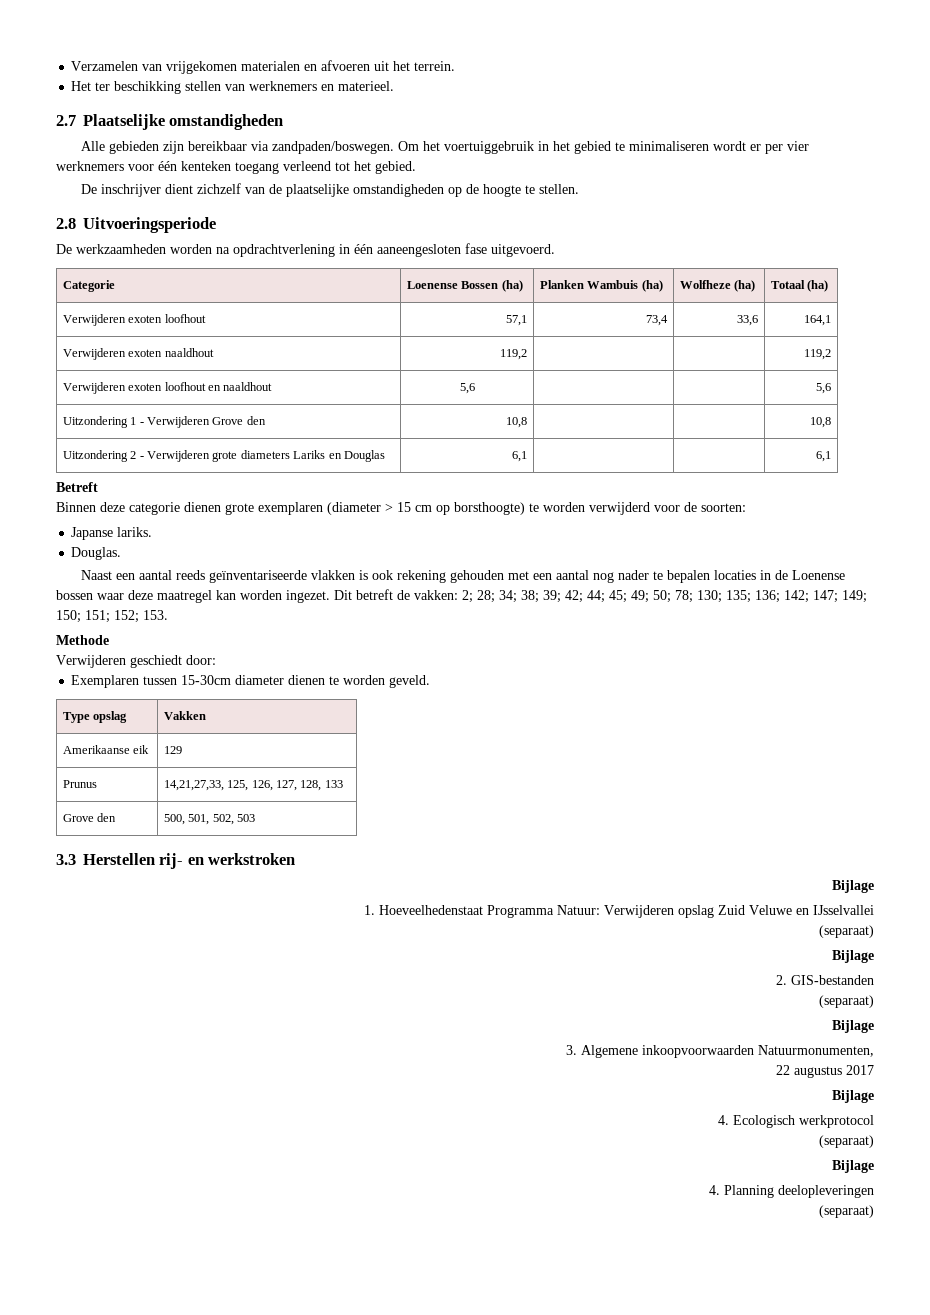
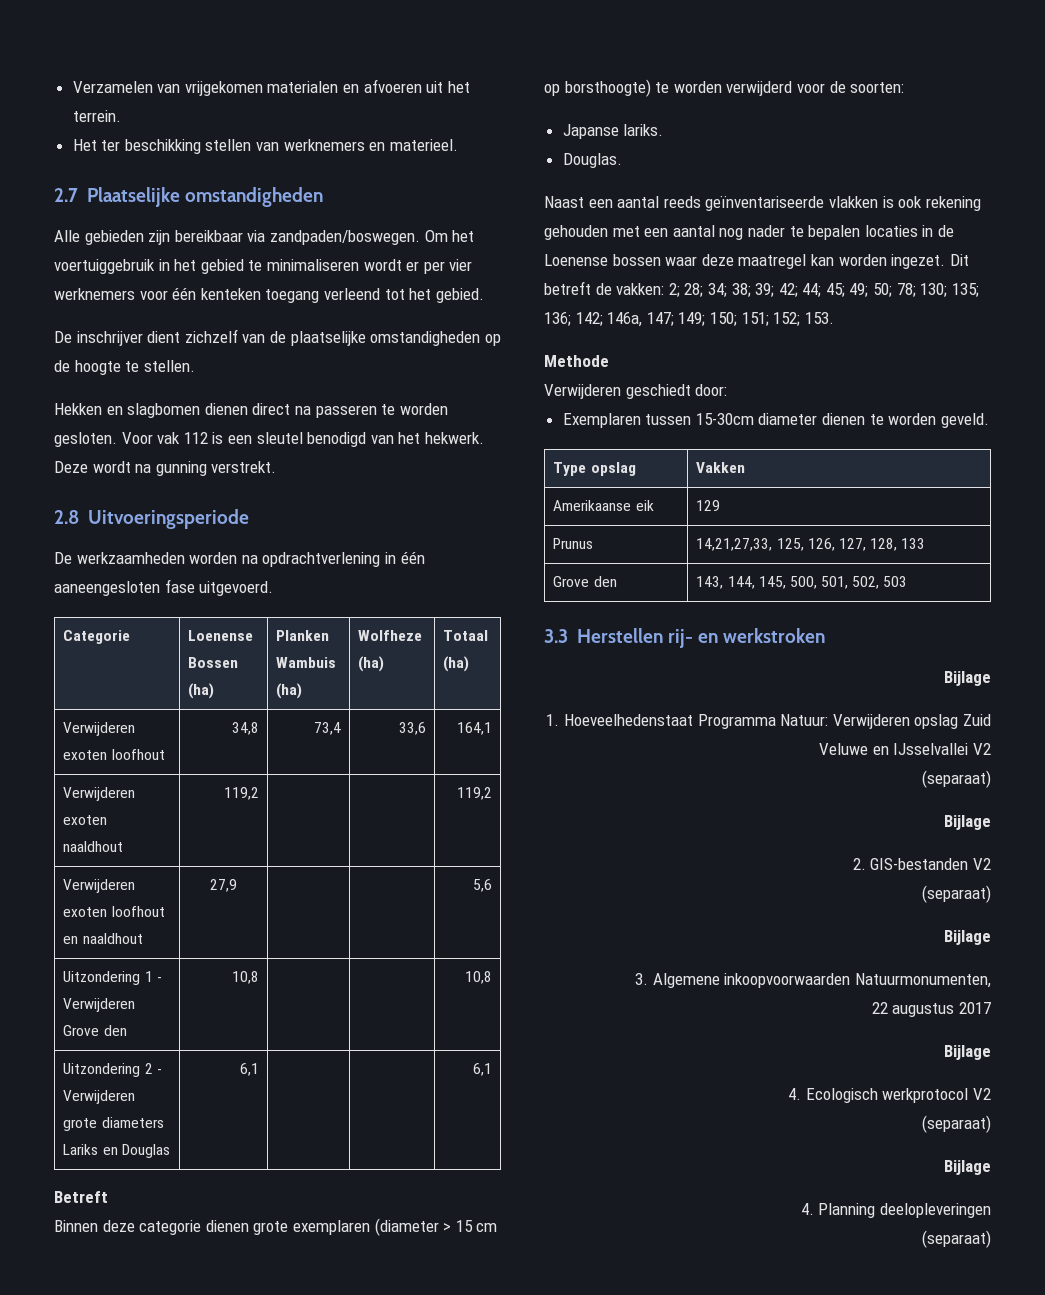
+ Hekken en slagbomen dienen direct na passeren te worden gesloten. Voor vak 112 is een sleutel benodigd van het hekwerk. Deze wordt na gunning verstrekt.
- Verwijderen exoten loofhout | 57,1 | 73,4 | 33,6 | 164,1
+ Verwijderen exoten loofhout | 34,8 | 73,4 | 33,6 | 164,1
- Verwijderen exoten loofhout en naaldhout | 5,6 | | | 5,6
+ Verwijderen exoten loofhout en naaldhout | 27,9 | | | 5,6
- Dit betreft de vakken: 2; 28; 34; 38; 39; 42; 44; 45; 49; 50; 78; 130; 135; 136; 142; 147; 149; 150; 151; 152; 153.
+ Dit betreft de vakken: 2; 28; 34; 38; 39; 42; 44; 45; 49; 50; 78; 130; 135; 136; 142; 146a, 147; 149; 150; 151; 152; 153.
- Grove den | 500, 501, 502, 503
+ Grove den | 143, 144, 145, 500, 501, 502, 503
- 1. Hoeveelhedenstaat Programma Natuur: Verwijderen opslag Zuid Veluwe en IJsselvallei
+ 1. Hoeveelhedenstaat Programma Natuur: Verwijderen opslag Zuid Veluwe en IJsselvallei V2
- 2. GIS-bestanden
+ 2. GIS-bestanden V2
- 4. Ecologisch werkprotocol
+ 4. Ecologisch werkprotocol V2

